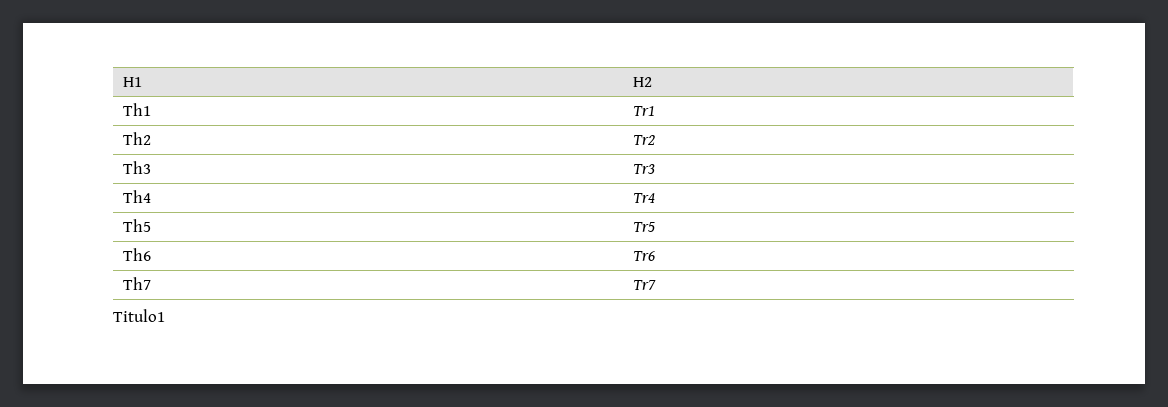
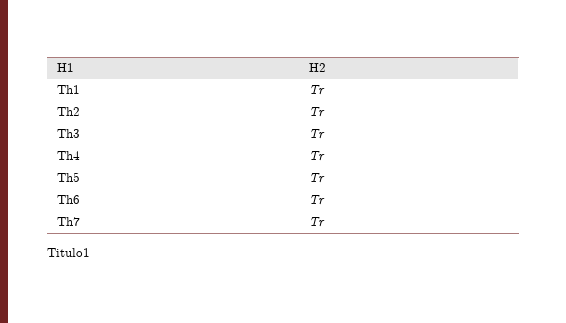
- Th1 | Tr1
+ Th1 | Tr
- Th2 | Tr2
+ Th2 | Tr
- Th3 | Tr3
+ Th3 | Tr
- Th4 | Tr4
+ Th4 | Tr
- Th5 | Tr5
+ Th5 | Tr
- Th6 | Tr6
+ Th6 | Tr
- Th7 | Tr7
+ Th7 | Tr

